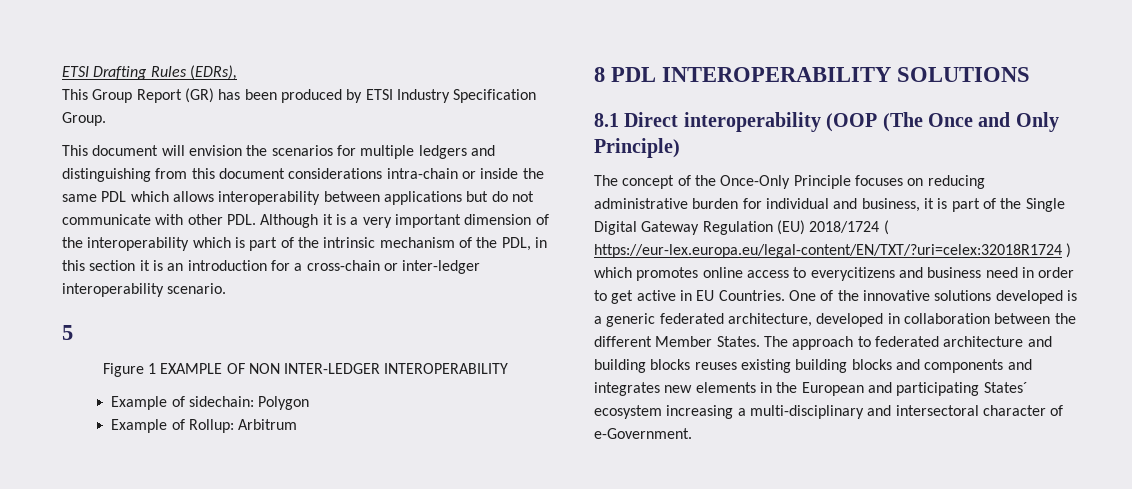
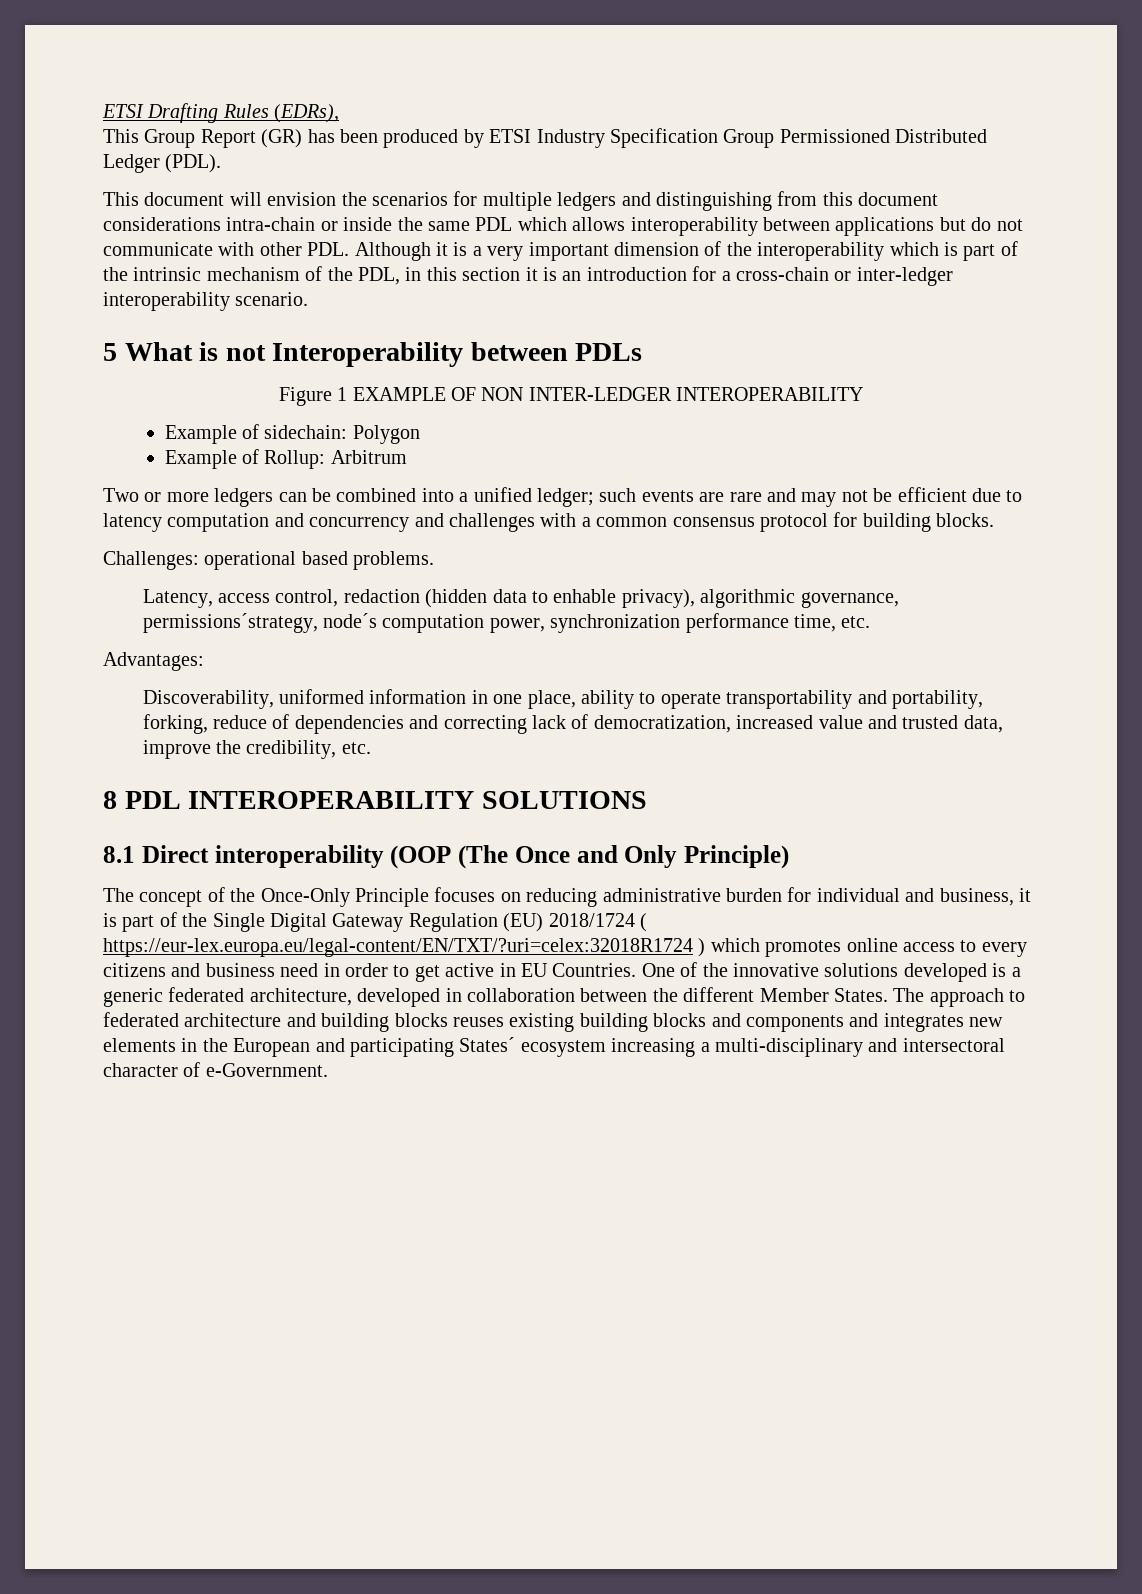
- This Group Report (GR) has been produced by ETSI Industry Specification Group.
+ This Group Report (GR) has been produced by ETSI Industry Specification Group Permissioned Distributed Ledger (PDL).
- 5
+ 5 What is not Interoperability between PDLs
+ Two or more ledgers can be combined into a unified ledger; such events are rare and may not be efficient due to latency computation and concurrency and challenges with a common consensus protocol for building blocks.
+ Challenges: operational based problems.
+ Latency, access control, redaction (hidden data to enhable privacy), algorithmic governance, permissions´strategy, node´s computation power, synchronization performance time, etc.
+ Advantages:
+ Discoverability, uniformed information in one place, ability to operate transportability and portability, forking, reduce of dependencies and correcting lack of democratization, increased value and trusted data, improve the credibility, etc.
- The concept of the Once-Only Principle focuses on reducing administrative burden for individual and business, it is part of the Single Digital Gateway Regulation (EU) 2018/1724 ( https://eur-lex.europa.eu/legal-content/EN/TXT/?uri=celex:32018R1724 ) which promotes online access to everycitizens and business need in order to get active in EU Countries.
+ The concept of the Once-Only Principle focuses on reducing administrative burden for individual and business, it is part of the Single Digital Gateway Regulation (EU) 2018/1724 ( https://eur-lex.europa.eu/legal-content/EN/TXT/?uri=celex:32018R1724 ) which promotes online access to every citizens and business need in order to get active in EU Countries.

